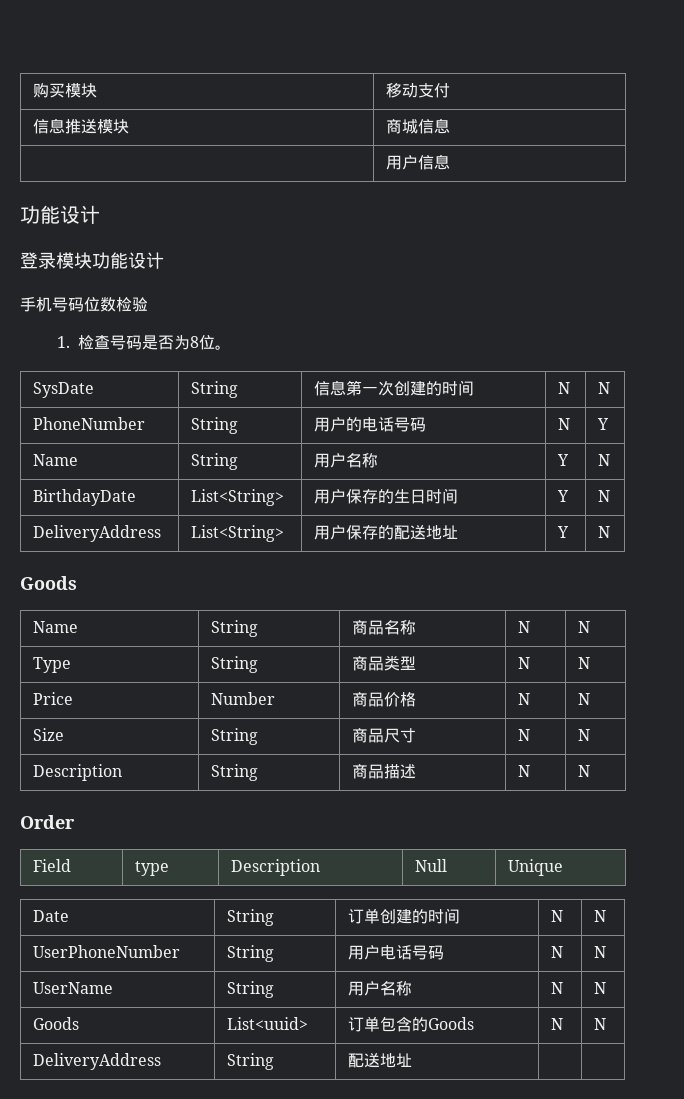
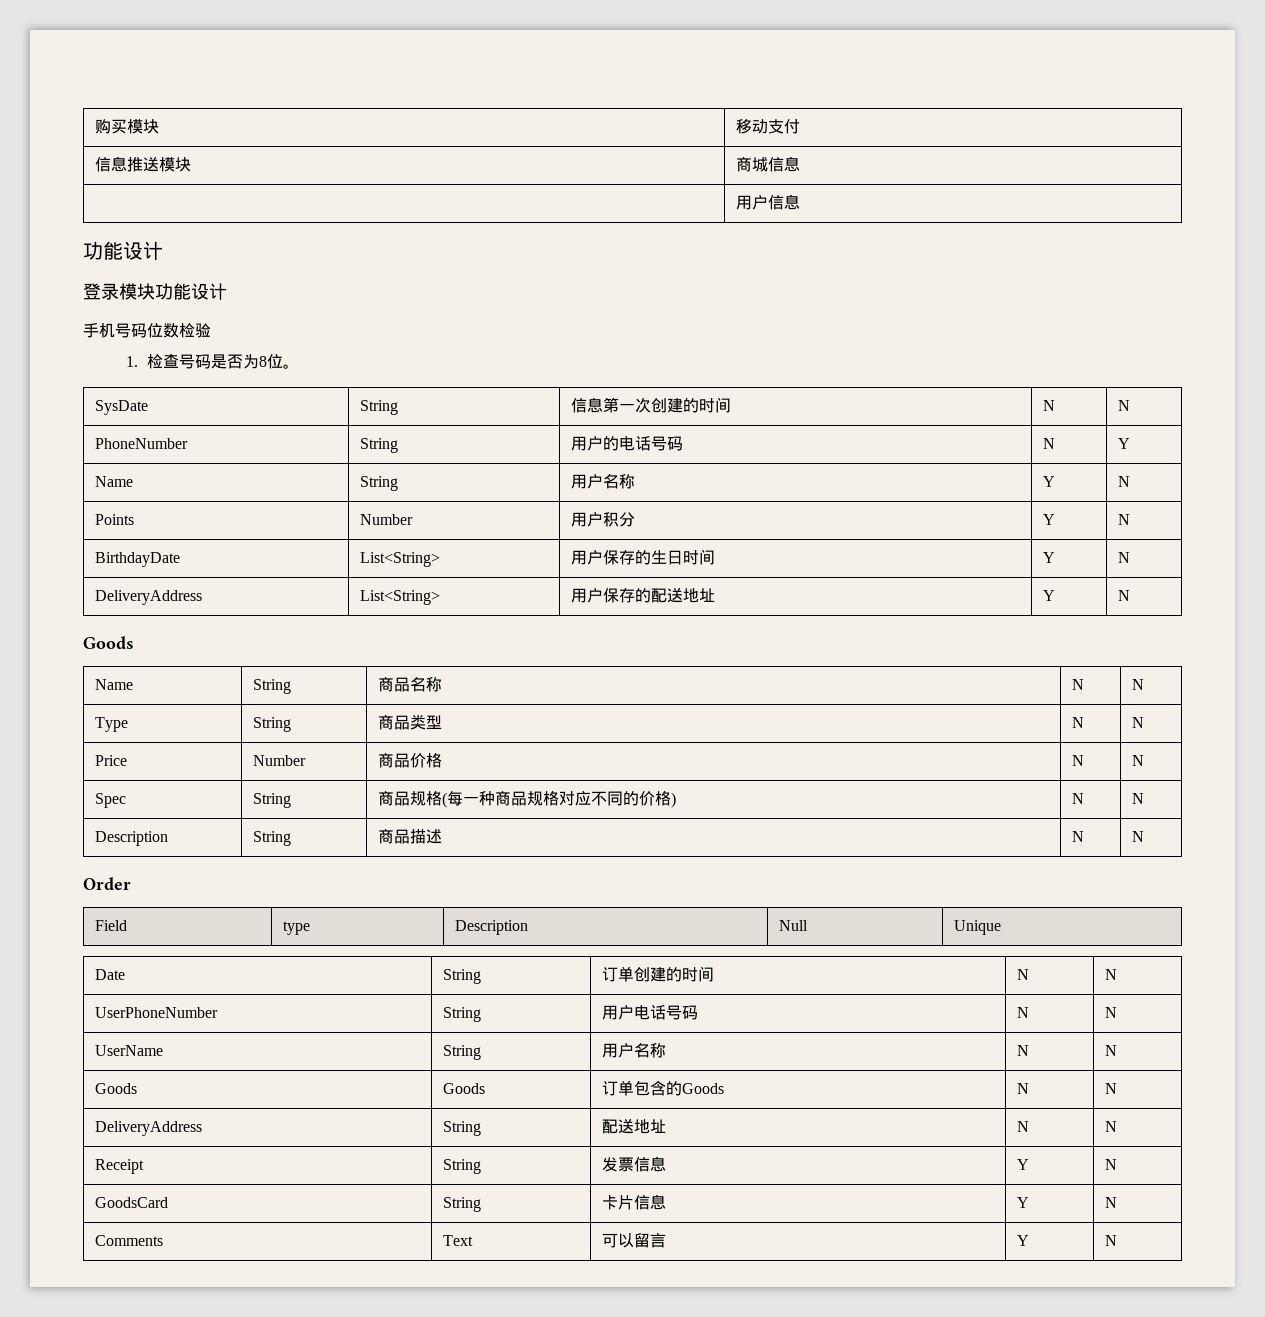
+ Points | Number | 用户积分 | Y | N
- Size | String | 商品尺寸 | N | N
+ Spec | String | 商品规格(每一种商品规格对应不同的价格) | N | N
- Goods | List<uuid> | 订单包含的Goods | N | N
+ Goods | Goods | 订单包含的Goods | N | N
- DeliveryAddress | String | 配送地址 | |
+ DeliveryAddress | String | 配送地址 | N | N
+ Receipt | String | 发票信息 | Y | N
+ GoodsCard | String | 卡片信息 | Y | N
+ Comments | Text | 可以留言 | Y | N

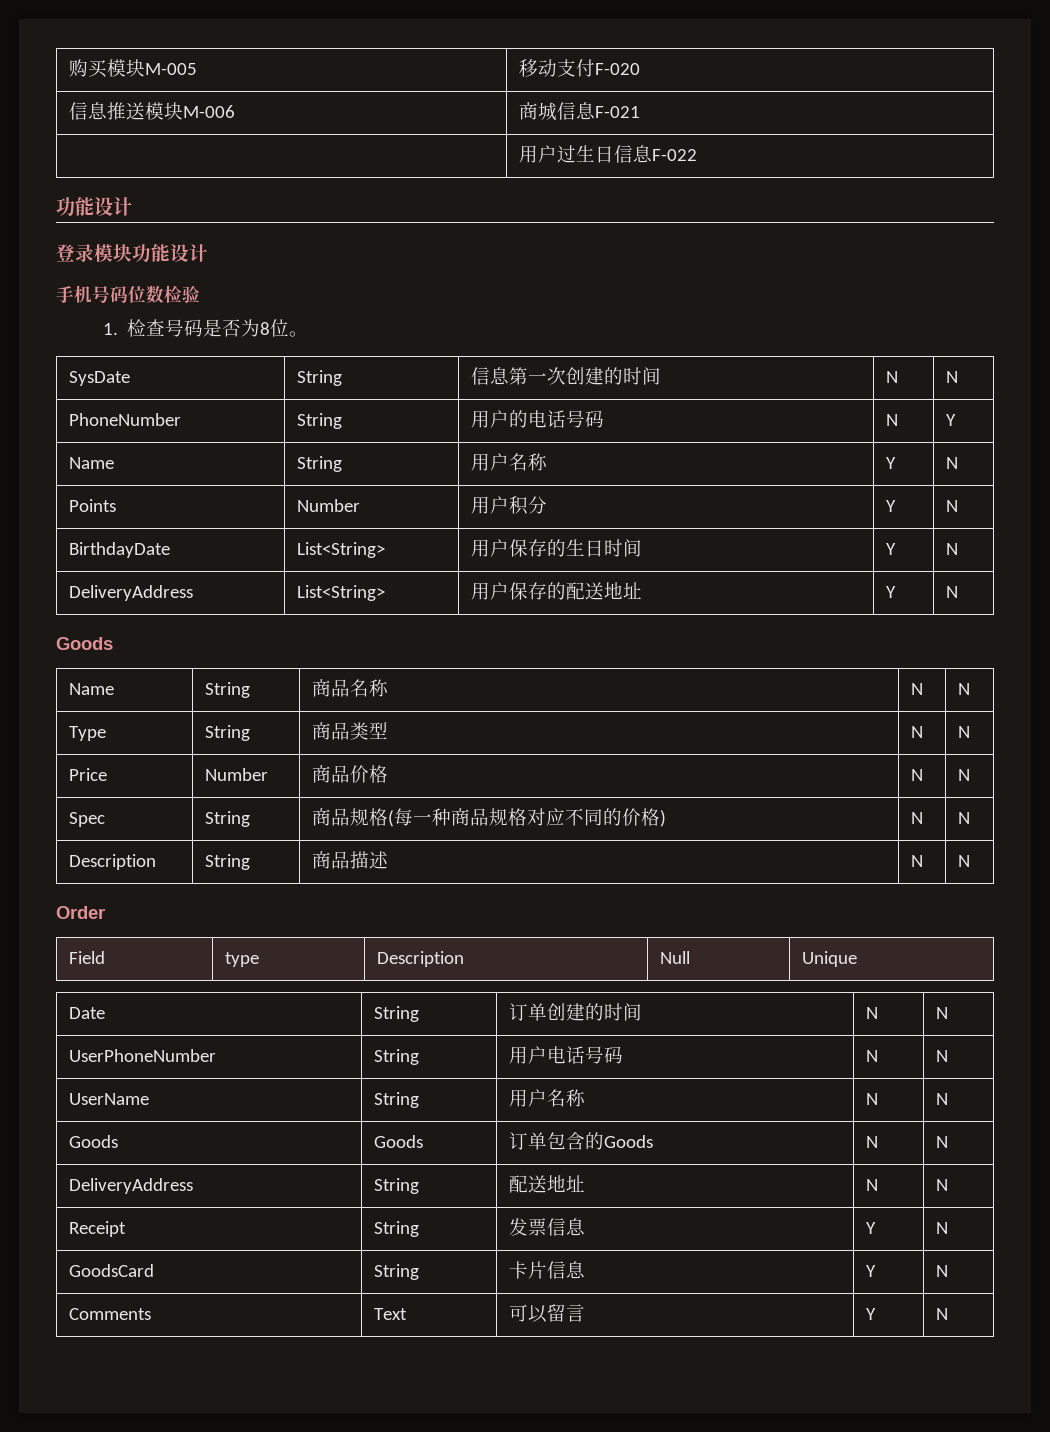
- 购买模块 | 移动支付
+ 购买模块M-005 | 移动支付F-020
- 信息推送模块 | 商城信息
- | 用户信息
+ 信息推送模块M-006 | 商城信息F-021
+ | 用户过生日信息F-022

